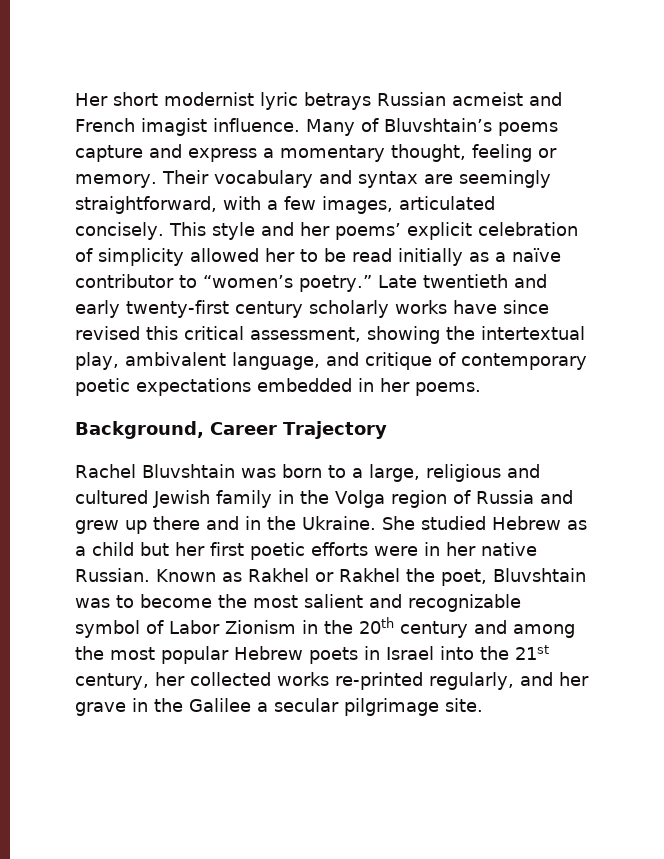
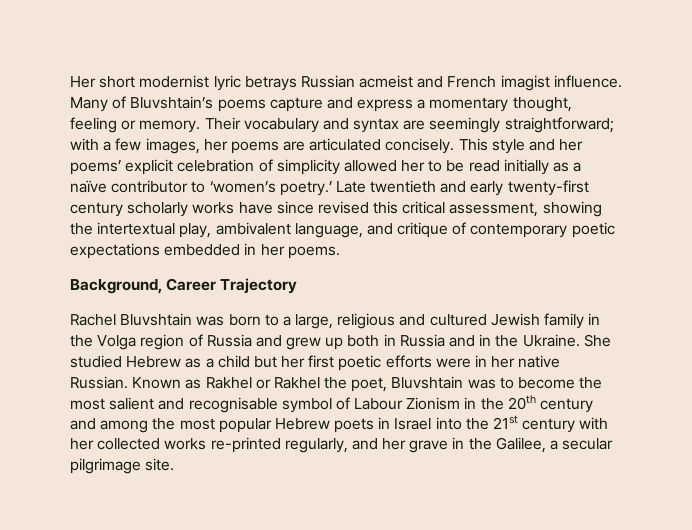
- Their vocabulary and syntax are seemingly straightforward, with a few images, articulated concisely.
+ Their vocabulary and syntax are seemingly straightforward; with a few images, her poems are articulated concisely.
- This style and her poems’ explicit celebration of simplicity allowed her to be read initially as a naïve contributor to “women’s poetry.”
+ This style and her poems’ explicit celebration of simplicity allowed her to be read initially as a naïve contributor to ‘women’s poetry.’
- Rachel Bluvshtain was born to a large, religious and cultured Jewish family in the Volga region of Russia and grew up there and in the Ukraine.
+ Rachel Bluvshtain was born to a large, religious and cultured Jewish family in the Volga region of Russia and grew up both in Russia and in the Ukraine.
- Known as Rakhel or Rakhel the poet, Bluvshtain was to become the most salient and recognizable symbol of Labor Zionism in the 20th century and among the most popular Hebrew poets in Israel into the 21st century, her collected works re-printed regularly, and her grave in the Galilee a secular pilgrimage site.
+ Known as Rakhel or Rakhel the poet, Bluvshtain was to become the most salient and recognisable symbol of Labour Zionism in the 20th century and among the most popular Hebrew poets in Israel into the 21st century with her collected works re-printed regularly, and her grave in the Galilee, a secular pilgrimage site.

